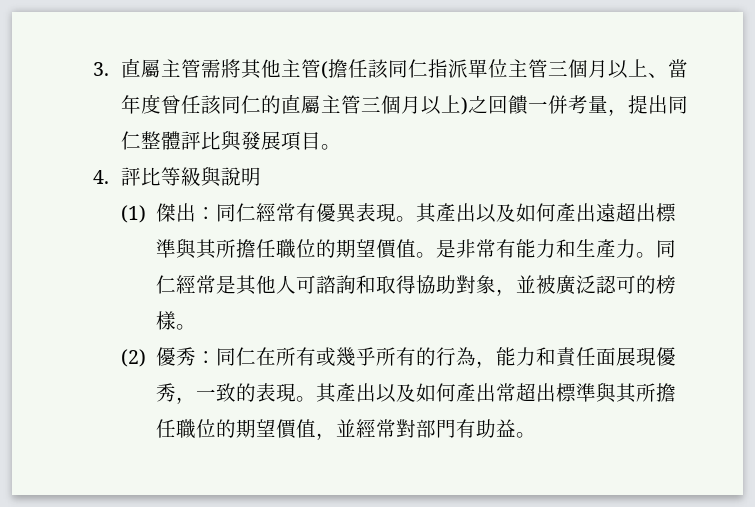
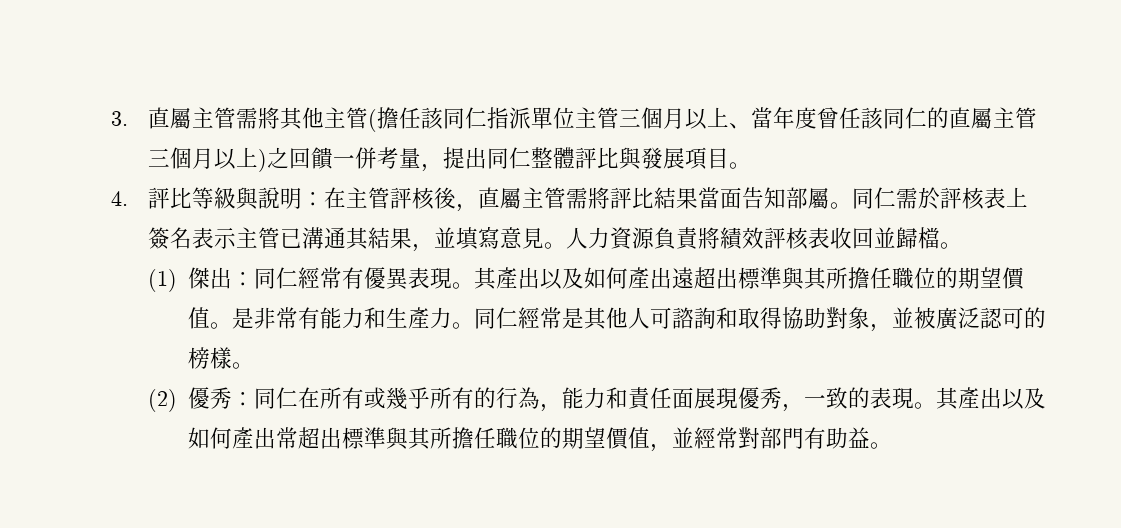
- 4.評比等級與說明
+ 4.評比等級與說明：在主管評核後，直屬主管需將評比結果當面告知部屬。同仁需於評核表上簽名表示主管已溝通其結果，並填寫意見。人力資源負責將績效評核表收回並歸檔。

